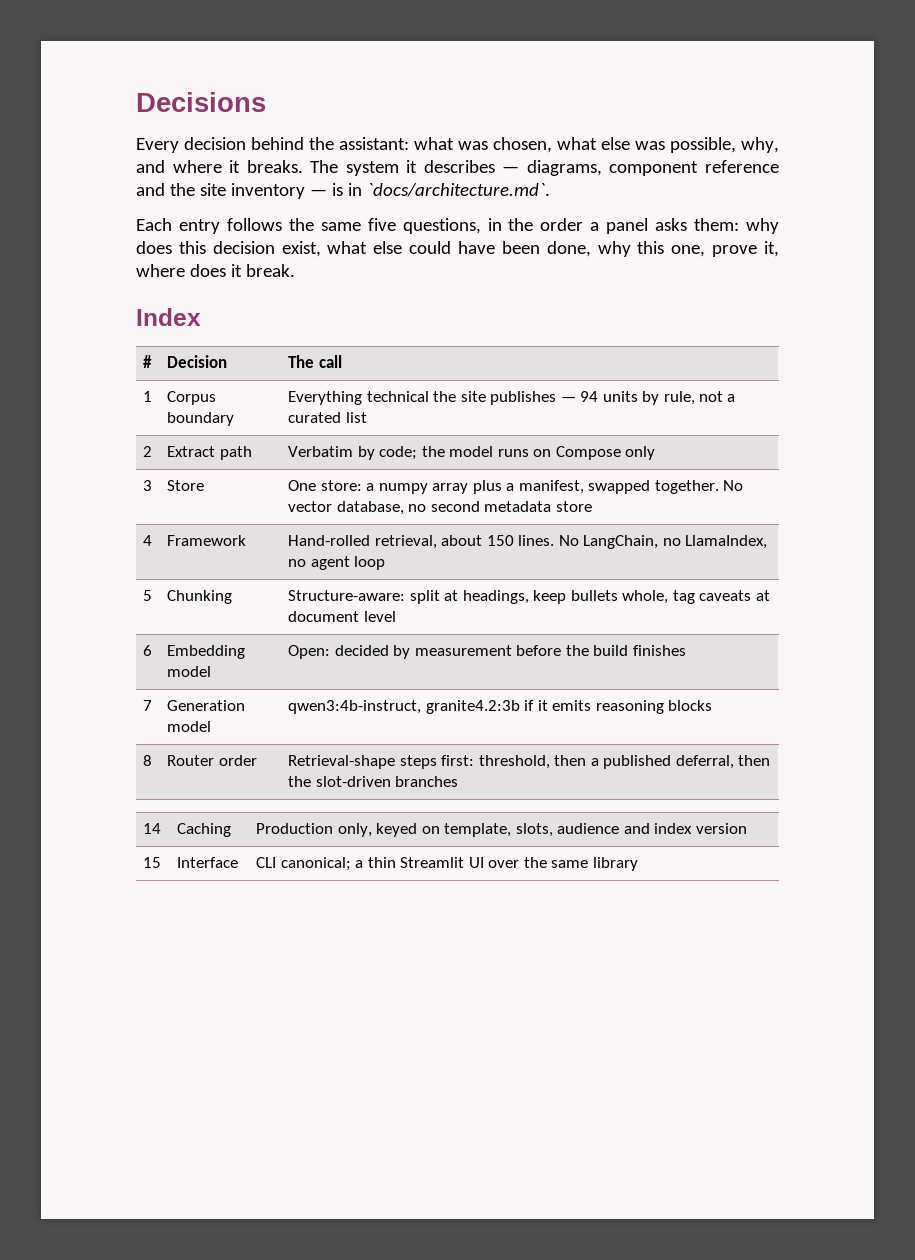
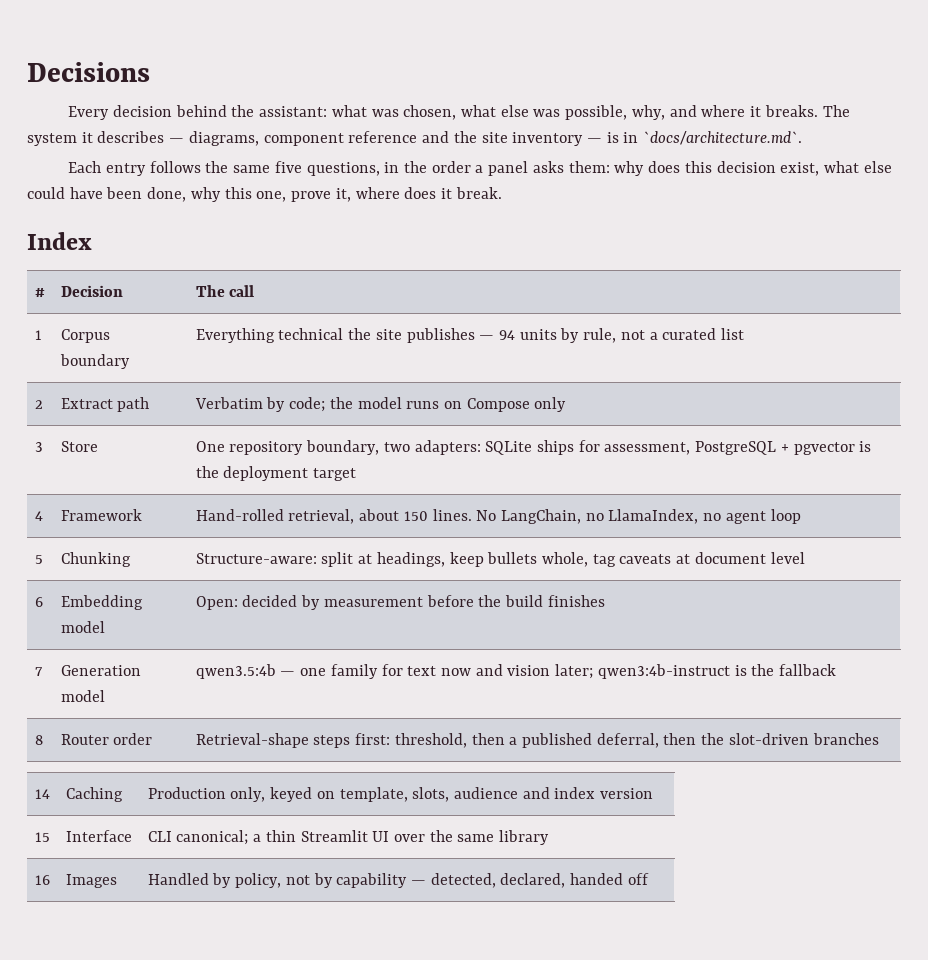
- 3 | Store | One store: a numpy array plus a manifest, swapped together. No vector database, no second metadata store
+ 3 | Store | One repository boundary, two adapters: SQLite ships for assessment, PostgreSQL + pgvector is the deployment target
- 7 | Generation model | qwen3:4b-instruct, granite4.2:3b if it emits reasoning blocks
+ 7 | Generation model | qwen3.5:4b — one family for text now and vision later; qwen3:4b-instruct is the fallback
+ 16 | Images | Handled by policy, not by capability — detected, declared, handed off

